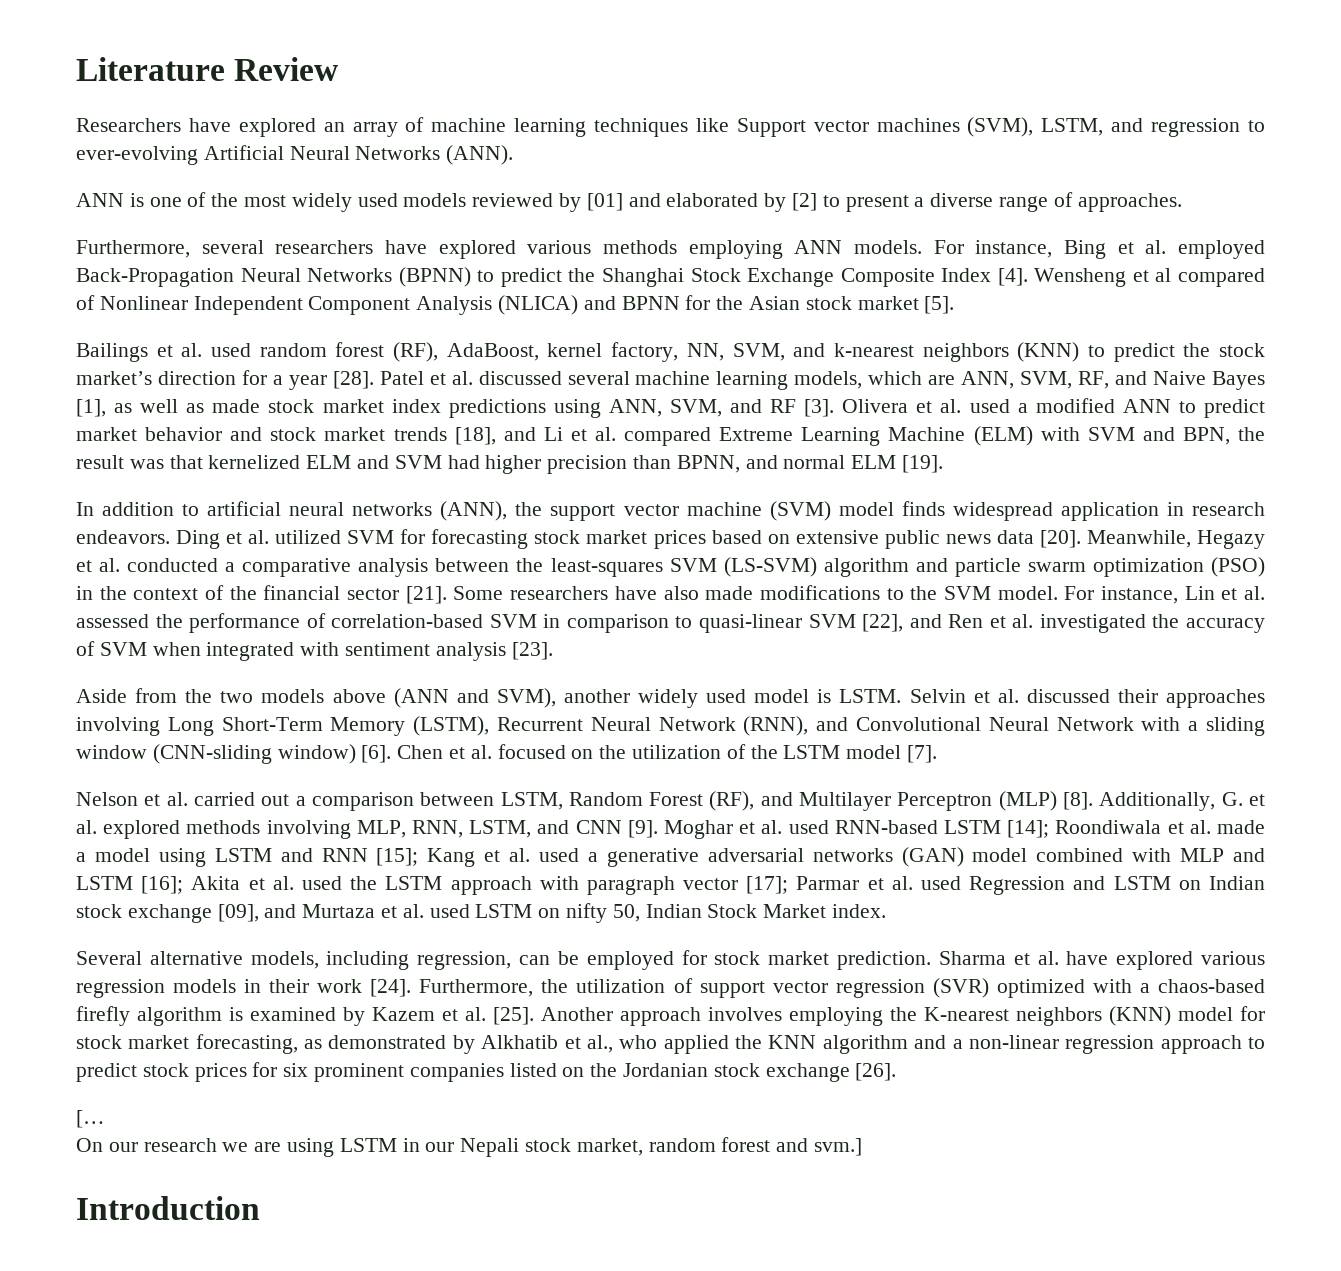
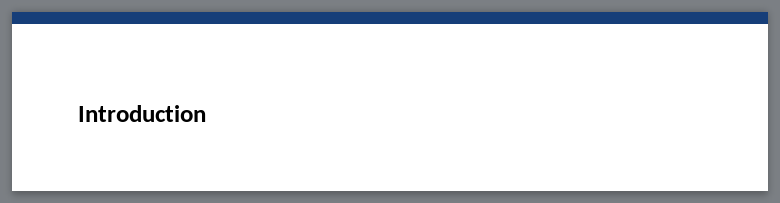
- Literature Review
- Researchers have explored an array of machine learning techniques like Support vector machines (SVM), LSTM, and regression to ever-evolving Artificial Neural Networks (ANN).
- ANN is one of the most widely used models reviewed by [01] and elaborated by [2] to present a diverse range of approaches.
- Furthermore, several researchers have explored various methods employing ANN models. For instance, Bing et al. employed Back-Propagation Neural Networks (BPNN) to predict the Shanghai Stock Exchange Composite Index [4]. Wensheng et al compared of Nonlinear Independent Component Analysis (NLICA) and BPNN for the Asian stock market [5].
- Bailings et al. used random forest (RF), AdaBoost, kernel factory, NN, SVM, and k-nearest neighbors (KNN) to predict the stock market’s direction for a year [28]. Patel et al. discussed several machine learning models, which are ANN, SVM, RF, and Naive Bayes [1], as well as made stock market index predictions using ANN, SVM, and RF [3]. Olivera et al. used a modified ANN to predict market behavior and stock market trends [18], and Li et al. compared Extreme Learning Machine (ELM) with SVM and BPN, the result was that kernelized ELM and SVM had higher precision than BPNN, and normal ELM [19].
- In addition to artificial neural networks (ANN), the support vector machine (SVM) model finds widespread application in research endeavors. Ding et al. utilized SVM for forecasting stock market prices based on extensive public news data [20]. Meanwhile, Hegazy et al. conducted a comparative analysis between the least-squares SVM (LS-SVM) algorithm and particle swarm optimization (PSO) in the context of the financial sector [21]. Some researchers have also made modifications to the SVM model. For instance, Lin et al. assessed the performance of correlation-based SVM in comparison to quasi-linear SVM [22], and Ren et al. investigated the accuracy of SVM when integrated with sentiment analysis [23].
- Aside from the two models above (ANN and SVM), another widely used model is LSTM. Selvin et al. discussed their approaches involving Long Short-Term Memory (LSTM), Recurrent Neural Network (RNN), and Convolutional Neural Network with a sliding window (CNN-sliding window) [6]. Chen et al. focused on the utilization of the LSTM model [7].
- Nelson et al. carried out a comparison between LSTM, Random Forest (RF), and Multilayer Perceptron (MLP) [8]. Additionally, G. et al. explored methods involving MLP, RNN, LSTM, and CNN [9]. Moghar et al. used RNN-based LSTM [14]; Roondiwala et al. made a model using LSTM and RNN [15]; Kang et al. used a generative adversarial networks (GAN) model combined with MLP and LSTM [16]; Akita et al. used the LSTM approach with paragraph vector [17]; Parmar et al. used Regression and LSTM on Indian stock exchange [09], and Murtaza et al. used LSTM on nifty 50, Indian Stock Market index.
- Several alternative models, including regression, can be employed for stock market prediction. Sharma et al. have explored various regression models in their work [24]. Furthermore, the utilization of support vector regression (SVR) optimized with a chaos-based firefly algorithm is examined by Kazem et al. [25]. Another approach involves employing the K-nearest neighbors (KNN) model for stock market forecasting, as demonstrated by Alkhatib et al., who applied the KNN algorithm and a non-linear regression approach to predict stock prices for six prominent companies listed on the Jordanian stock exchange [26].
- […
- On our research we are using LSTM in our Nepali stock market, random forest and svm.]

